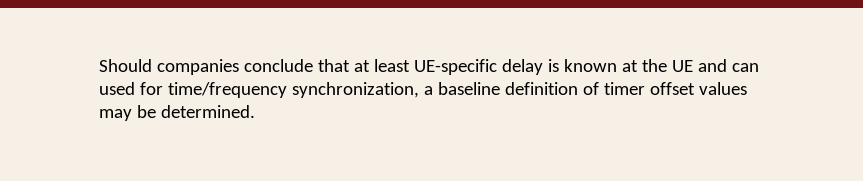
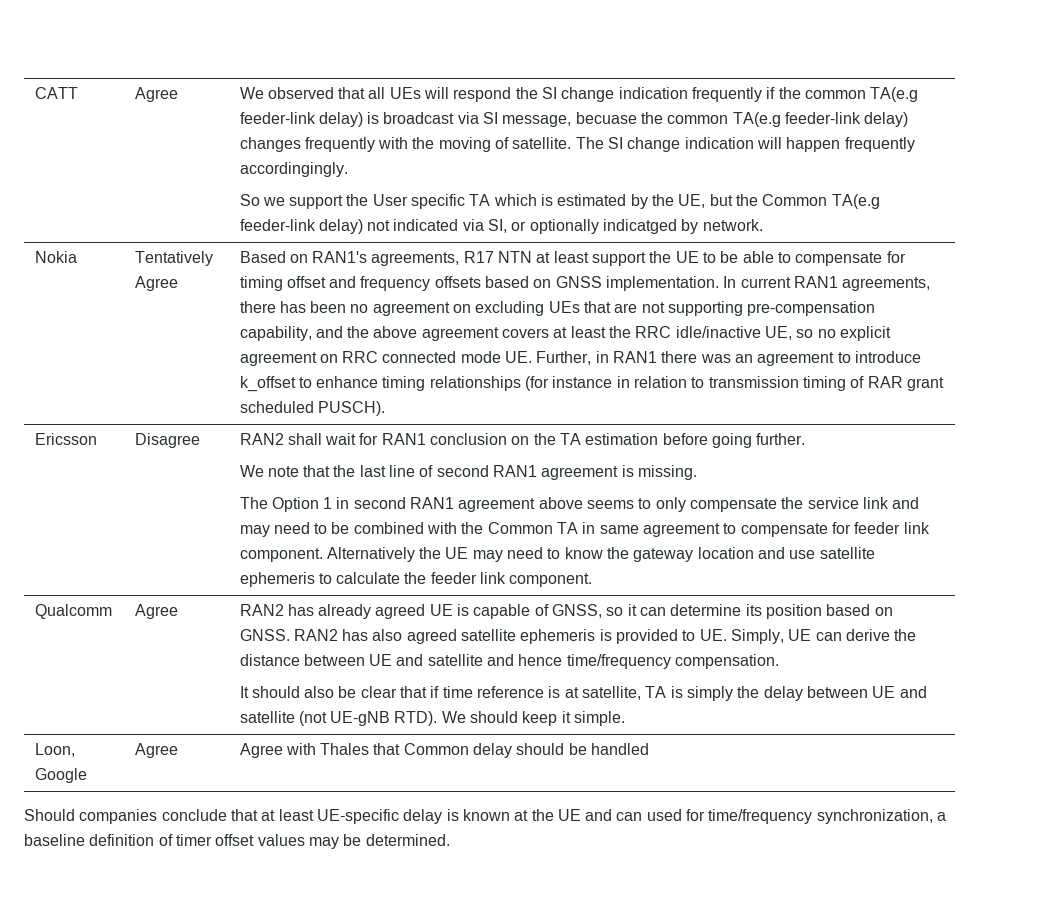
+ CATT | Agree | We observed that all UEs will respond the SI change indication frequently if the common TA(e.g feeder-link delay) is broadcast via SI message, becuase the common TA(e.g feeder-link delay) changes frequently with the moving of satellite. The SI change indication will happen frequently accordingingly.
+ So we support the User specific TA which is estimated by the UE, but the Common TA(e.g feeder-link delay) not indicated via SI, or optionally indicatged by network.
+ Nokia | Tentatively Agree | Based on RAN1's agreements, R17 NTN at least support the UE to be able to compensate for timing offset and frequency offsets based on GNSS implementation. In current RAN1 agreements, there has been no agreement on excluding UEs that are not supporting pre-compensation capability, and the above agreement covers at least the RRC idle/inactive UE, so no explicit agreement on RRC connected mode UE. Further, in RAN1 there was an agreement to introduce k_offset to enhance timing relationships (for instance in relation to transmission timing of RAR grant scheduled PUSCH).
+ Ericsson | Disagree | RAN2 shall wait for RAN1 conclusion on the TA estimation before going further.
+ We note that the last line of second RAN1 agreement is missing.
+ The Option 1 in second RAN1 agreement above seems to only compensate the service link and may need to be combined with the Common TA in same agreement to compensate for feeder link component. Alternatively the UE may need to know the gateway location and use satellite ephemeris to calculate the feeder link component.
+ Qualcomm | Agree | RAN2 has already agreed UE is capable of GNSS, so it can determine its position based on GNSS. RAN2 has also agreed satellite ephemeris is provided to UE. Simply, UE can derive the distance between UE and satellite and hence time/frequency compensation.
+ It should also be clear that if time reference is at satellite, TA is simply the delay between UE and satellite (not UE-gNB RTD). We should keep it simple.
+ Loon, Google | Agree | Agree with Thales that Common delay should be handled

